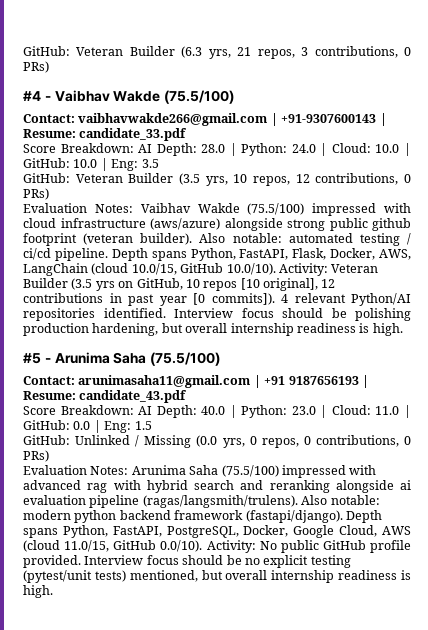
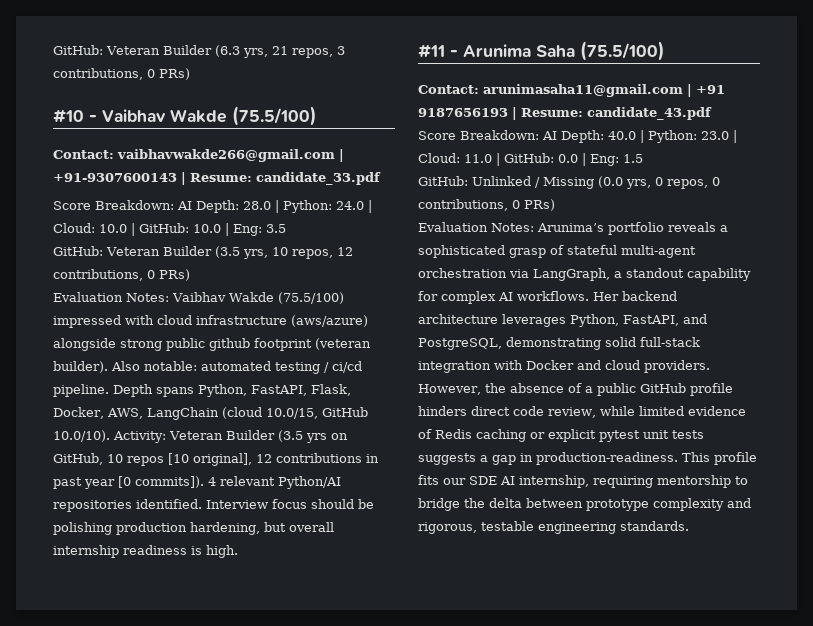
- #4 - Vaibhav Wakde (75.5/100)
+ #10 - Vaibhav Wakde (75.5/100)
- #5 - Arunima Saha (75.5/100)
+ #11 - Arunima Saha (75.5/100)
- Evaluation Notes: Arunima Saha (75.5/100) impressed with advanced rag with hybrid search and reranking alongside ai evaluation pipeline (ragas/langsmith/trulens). Also notable: modern python backend framework (fastapi/django). Depth spans Python, FastAPI, PostgreSQL, Docker, Google Cloud, AWS (cloud 11.0/15, GitHub 0.0/10). Activity: No public GitHub profile provided. Interview focus should be no explicit testing (pytest/unit tests) mentioned, but overall internship readiness is high.
+ Evaluation Notes: Arunima’s portfolio reveals a sophisticated grasp of stateful multi-agent orchestration via LangGraph, a standout capability for complex AI workflows. Her backend architecture leverages Python, FastAPI, and PostgreSQL, demonstrating solid full-stack integration with Docker and cloud providers. However, the absence of a public GitHub profile hinders direct code review, while limited evidence of Redis caching or explicit pytest unit tests suggests a gap in production-readiness. This profile fits our SDE AI internship, requiring mentorship to bridge the delta between prototype complexity and rigorous, testable engineering standards.

